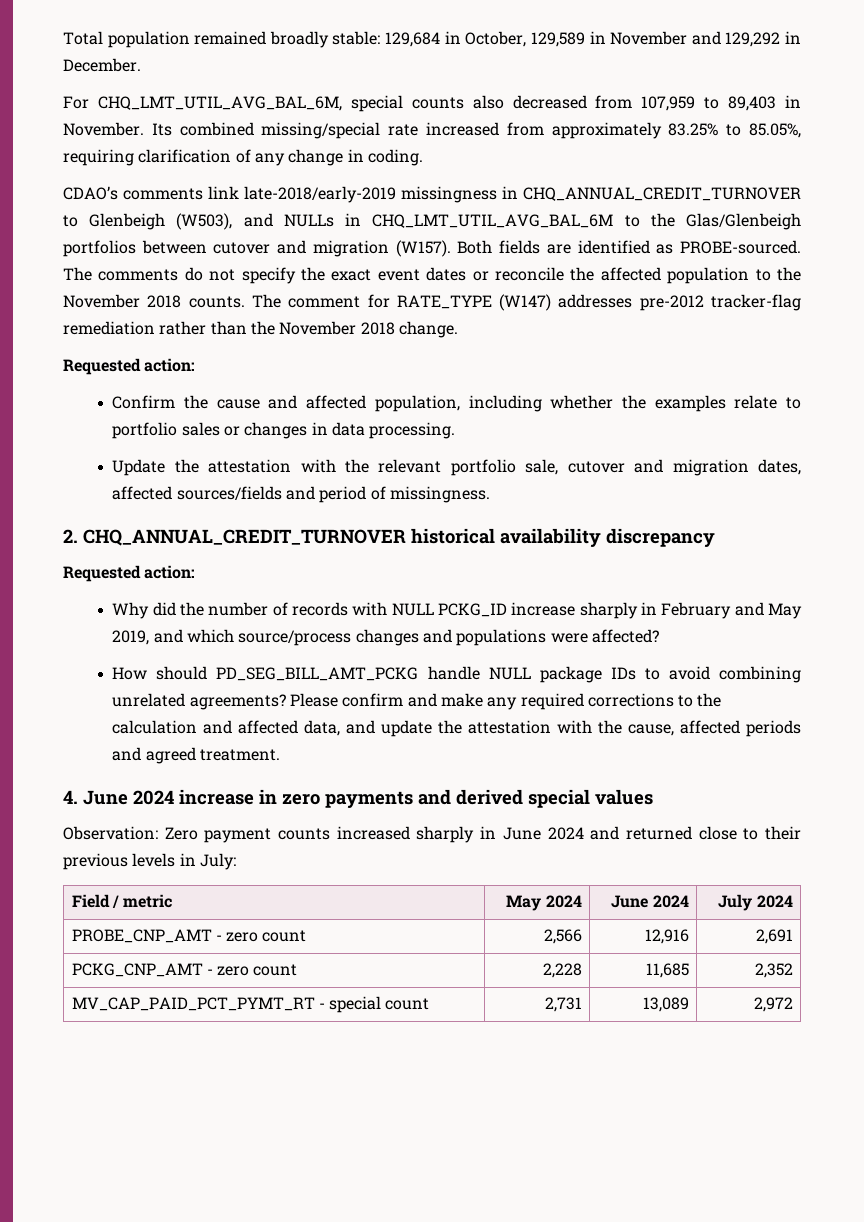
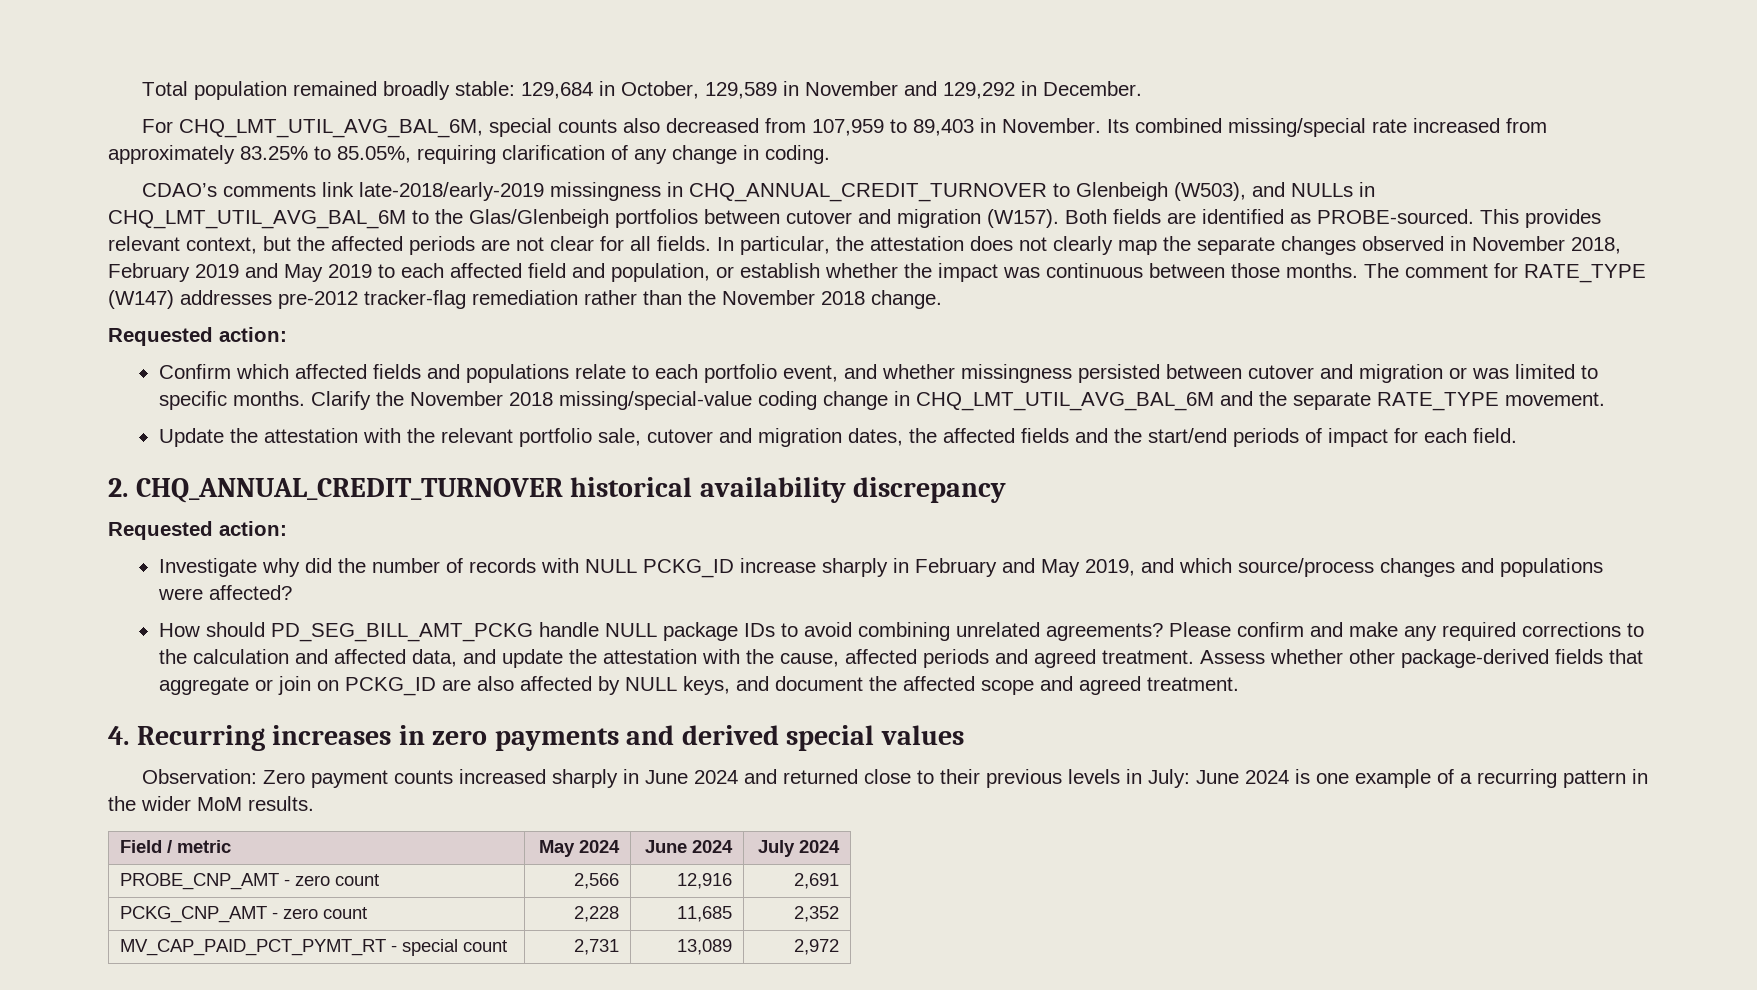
- The comments do not specify the exact event dates or reconcile the affected population to the November 2018 counts.
+ This provides relevant context, but the affected periods are not clear for all fields. In particular, the attestation does not clearly map the separate changes observed in November 2018, February 2019 and May 2019 to each affected field and population, or establish whether the impact was continuous between those months.
- Confirm the cause and affected population, including whether the examples relate to portfolio sales or changes in data processing.
+ Confirm which affected fields and populations relate to each portfolio event, and whether missingness persisted between cutover and migration or was limited to specific months. Clarify the November 2018 missing/special-value coding change in CHQ_LMT_UTIL_AVG_BAL_6M and the separate RATE_TYPE movement.
- Update the attestation with the relevant portfolio sale, cutover and migration dates, affected sources/fields and period of missingness.
+ Update the attestation with the relevant portfolio sale, cutover and migration dates, the affected fields and the start/end periods of impact for each field.
- Why did the number of records with NULL PCKG_ID increase sharply in February and May 2019, and which source/process changes and populations were affected?
+ Investigate why did the number of records with NULL PCKG_ID increase sharply in February and May 2019, and which source/process changes and populations were affected?
- Please confirm and make any required corrections to the calculation and affected data, and update the attestation with the cause, affected periods and agreed treatment.
- 4. June 2024 increase in zero payments and derived special values
+ Please confirm and make any required corrections to the calculation and affected data, and update the attestation with the cause, affected periods and agreed treatment. Assess whether other package-derived fields that aggregate or join on PCKG_ID are also affected by NULL keys, and document the affected scope and agreed treatment.
+ 4. Recurring increases in zero payments and derived special values
- Observation: Zero payment counts increased sharply in June 2024 and returned close to their previous levels in July:
+ Observation: Zero payment counts increased sharply in June 2024 and returned close to their previous levels in July: June 2024 is one example of a recurring pattern in the wider MoM results.

